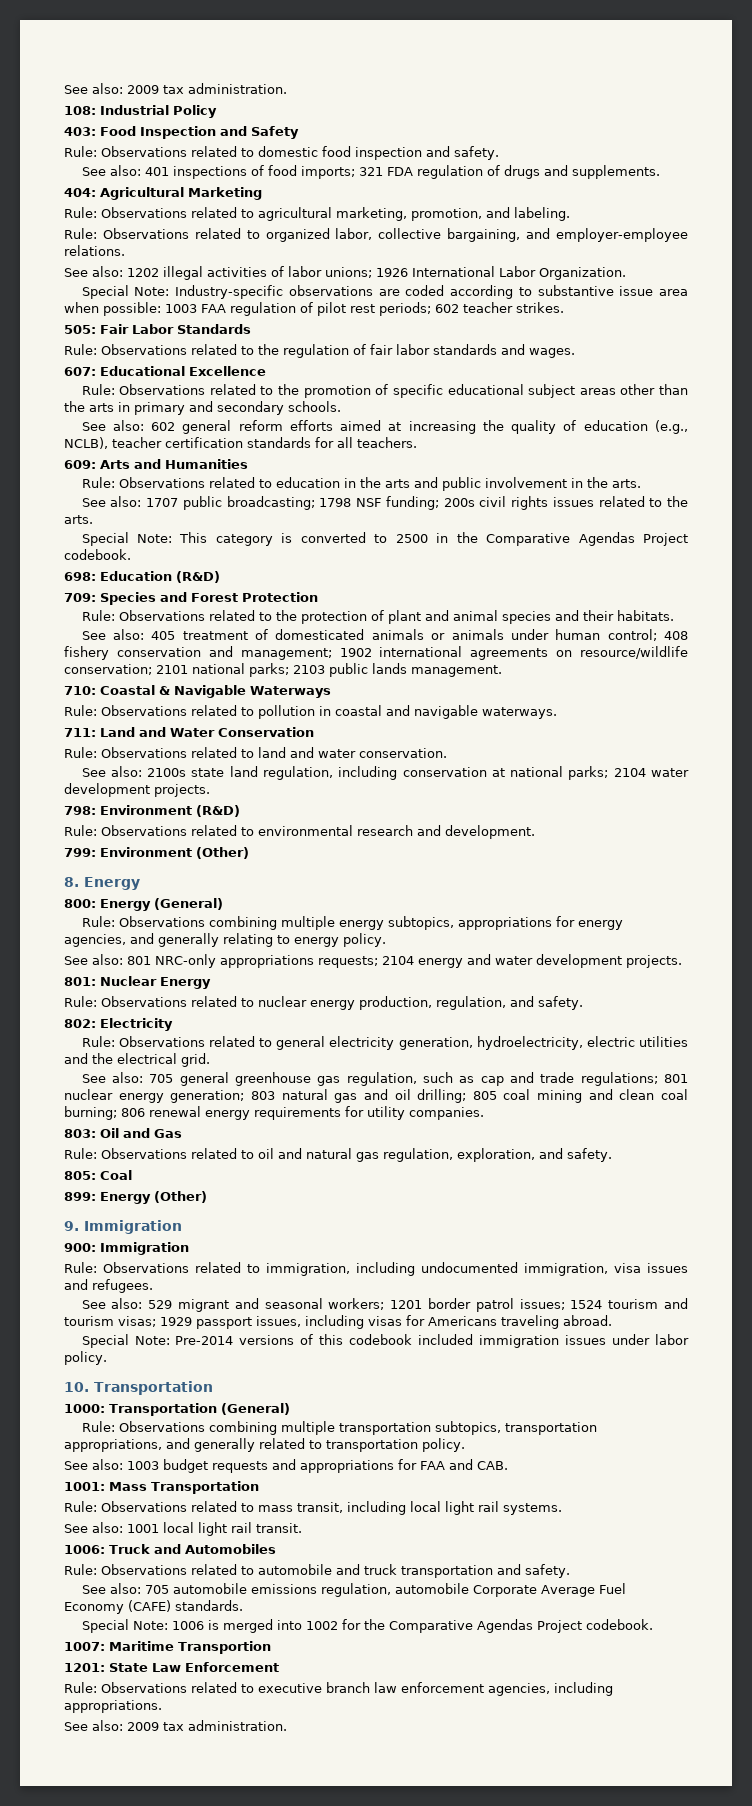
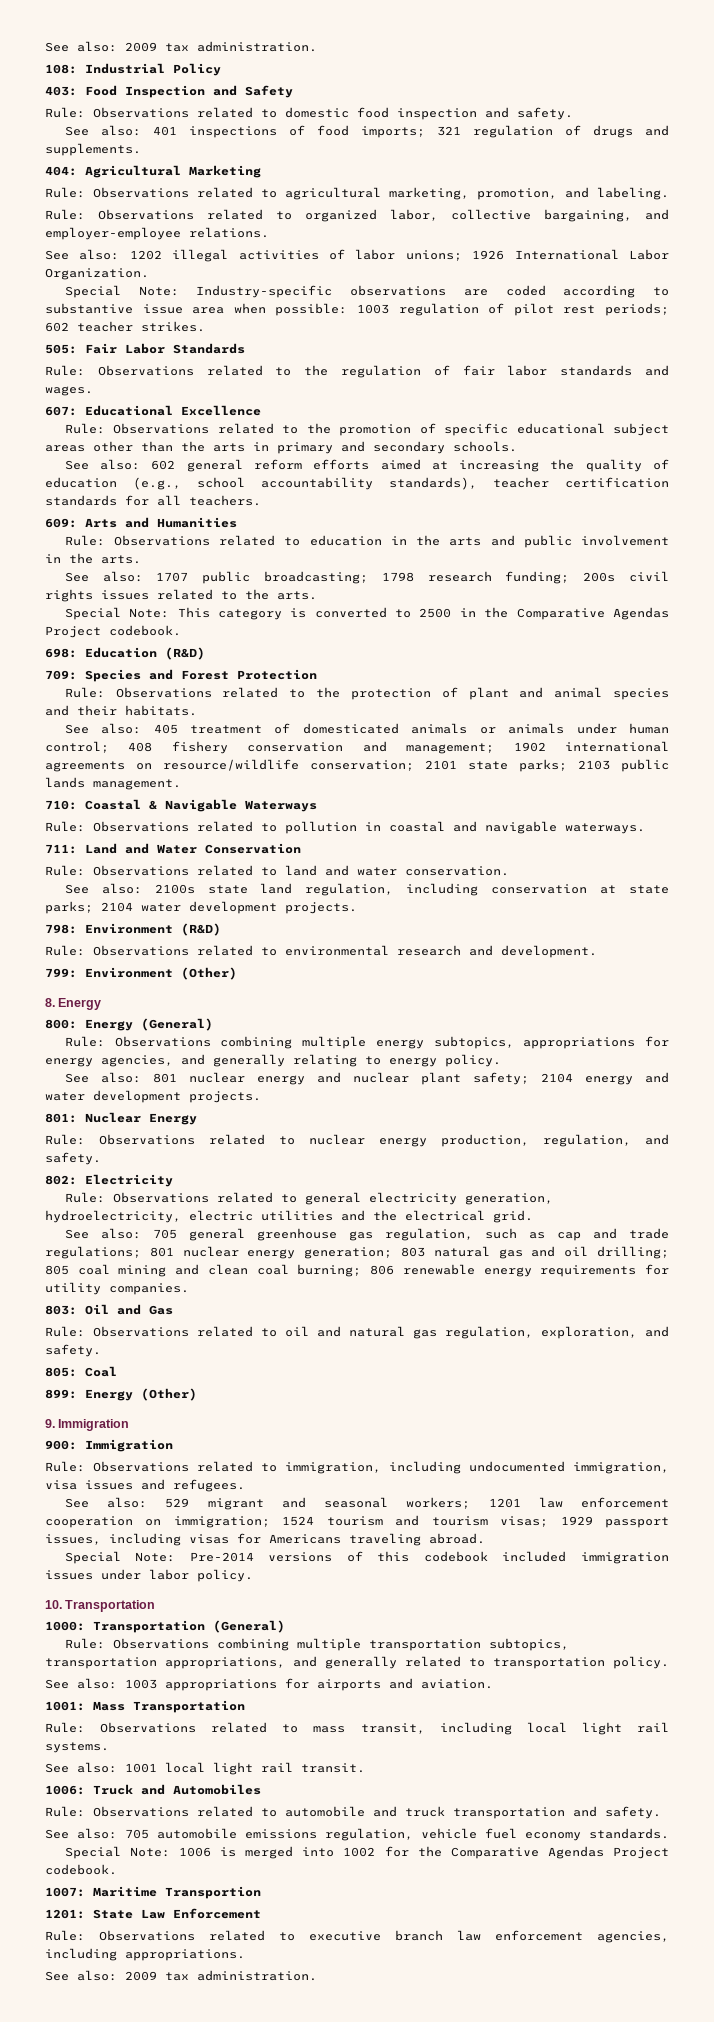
- See also: 401 inspections of food imports; 321 FDA regulation of drugs and supplements.
+ See also: 401 inspections of food imports; 321 regulation of drugs and supplements.
- Special Note: Industry-specific observations are coded according to substantive issue area when possible: 1003 FAA regulation of pilot rest periods; 602 teacher strikes.
+ Special Note: Industry-specific observations are coded according to substantive issue area when possible: 1003 regulation of pilot rest periods; 602 teacher strikes.
- See also: 602 general reform efforts aimed at increasing the quality of education (e.g., NCLB), teacher certification standards for all teachers.
+ See also: 602 general reform efforts aimed at increasing the quality of education (e.g., school accountability standards), teacher certification standards for all teachers.
- See also: 1707 public broadcasting; 1798 NSF funding; 200s civil rights issues related to the arts.
+ See also: 1707 public broadcasting; 1798 research funding; 200s civil rights issues related to the arts.
- See also: 405 treatment of domesticated animals or animals under human control; 408 fishery conservation and management; 1902 international agreements on resource/wildlife conservation; 2101 national parks; 2103 public lands management.
+ See also: 405 treatment of domesticated animals or animals under human control; 408 fishery conservation and management; 1902 international agreements on resource/wildlife conservation; 2101 state parks; 2103 public lands management.
- See also: 2100s state land regulation, including conservation at national parks; 2104 water development projects.
+ See also: 2100s state land regulation, including conservation at state parks; 2104 water development projects.
- See also: 801 NRC-only appropriations requests; 2104 energy and water development projects.
+ See also: 801 nuclear energy and nuclear plant safety; 2104 energy and water development projects.
- See also: 705 general greenhouse gas regulation, such as cap and trade regulations; 801 nuclear energy generation; 803 natural gas and oil drilling; 805 coal mining and clean coal burning; 806 renewal energy requirements for utility companies.
+ See also: 705 general greenhouse gas regulation, such as cap and trade regulations; 801 nuclear energy generation; 803 natural gas and oil drilling; 805 coal mining and clean coal burning; 806 renewable energy requirements for utility companies.
- See also: 529 migrant and seasonal workers; 1201 border patrol issues; 1524 tourism and tourism visas; 1929 passport issues, including visas for Americans traveling abroad.
+ See also: 529 migrant and seasonal workers; 1201 law enforcement cooperation on immigration; 1524 tourism and tourism visas; 1929 passport issues, including visas for Americans traveling abroad.
- See also: 1003 budget requests and appropriations for FAA and CAB.
+ See also: 1003 appropriations for airports and aviation.
- See also: 705 automobile emissions regulation, automobile Corporate Average Fuel Economy (CAFE) standards.
+ See also: 705 automobile emissions regulation, vehicle fuel economy standards.

